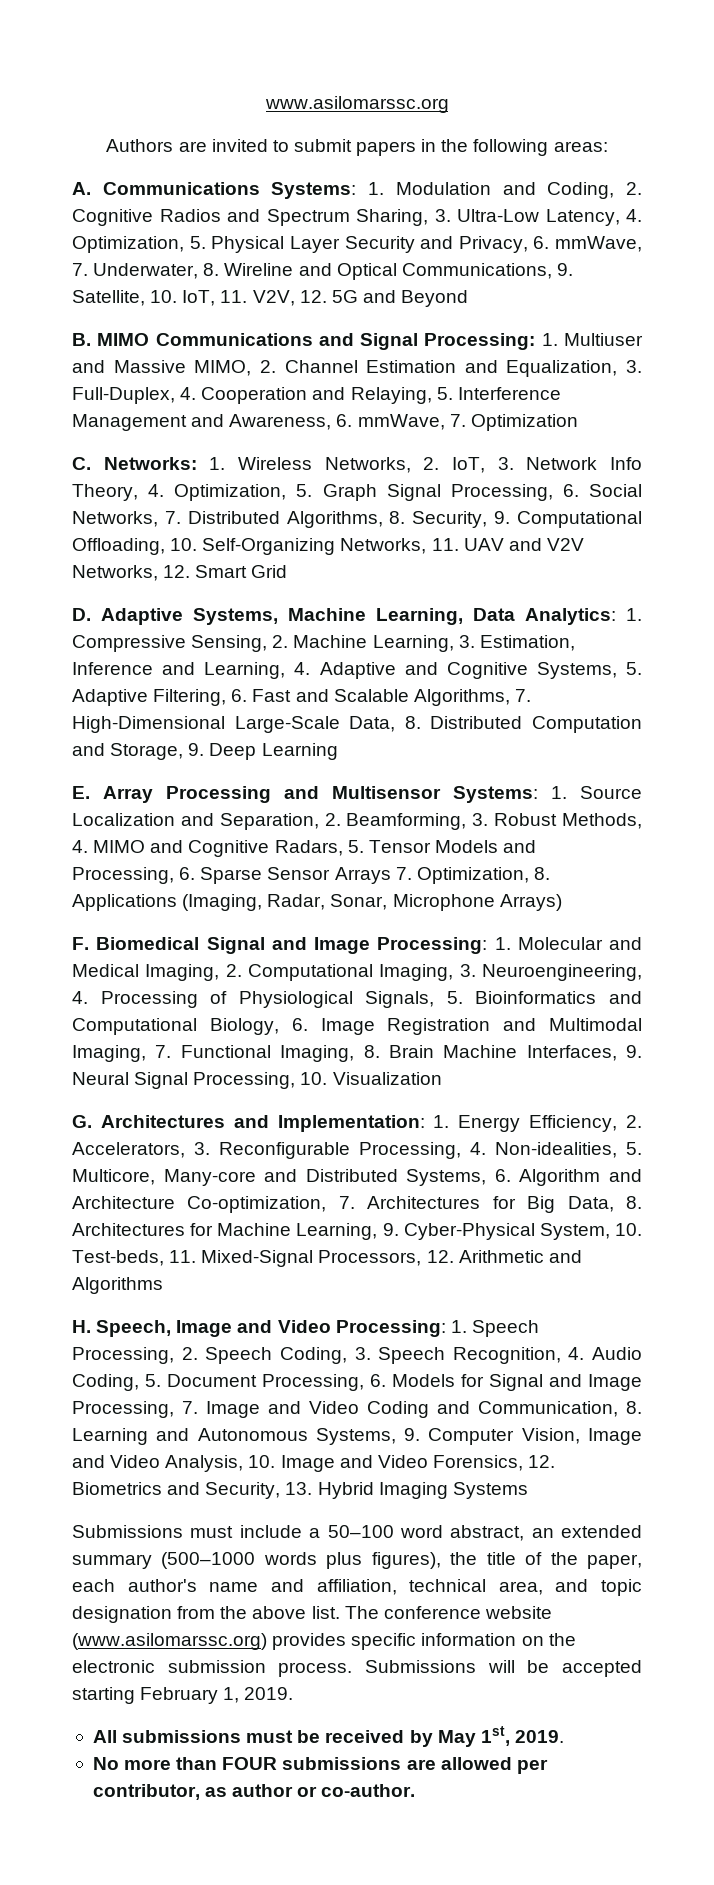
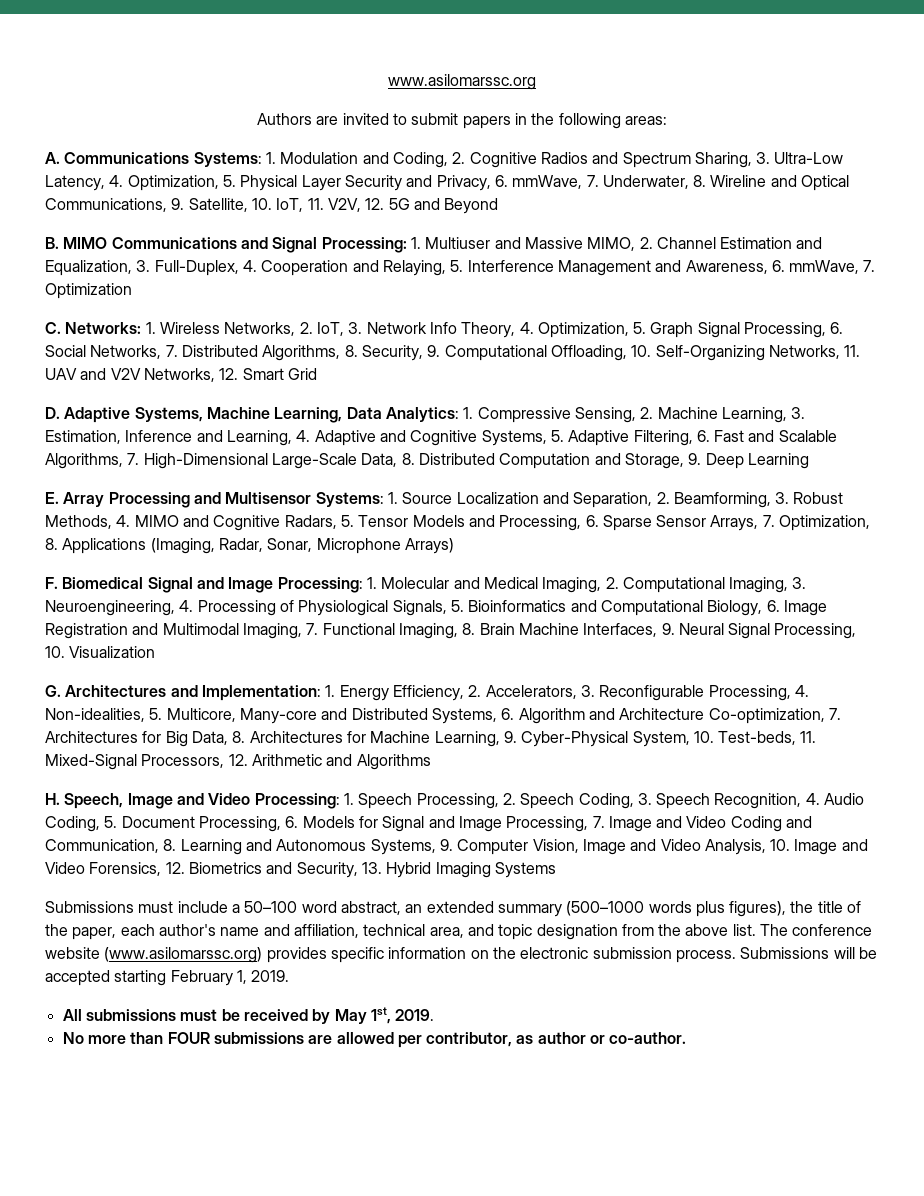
- E. Array Processing and Multisensor Systems: 1. Source Localization and Separation, 2. Beamforming, 3. Robust Methods, 4. MIMO and Cognitive Radars, 5. Tensor Models and Processing, 6. Sparse Sensor Arrays 7. Optimization, 8. Applications (Imaging, Radar, Sonar, Microphone Arrays)
+ E. Array Processing and Multisensor Systems: 1. Source Localization and Separation, 2. Beamforming, 3. Robust Methods, 4. MIMO and Cognitive Radars, 5. Tensor Models and Processing, 6. Sparse Sensor Arrays, 7. Optimization, 8. Applications (Imaging, Radar, Sonar, Microphone Arrays)

